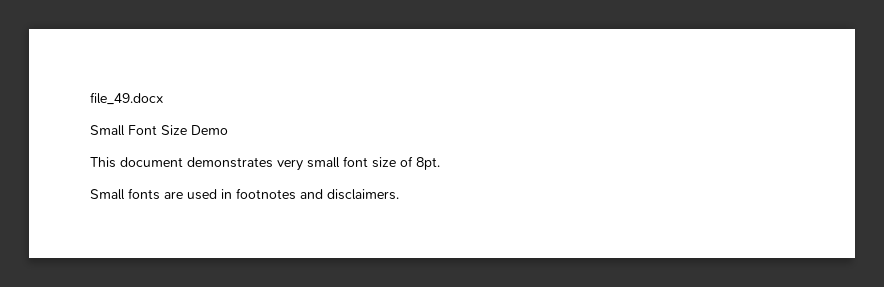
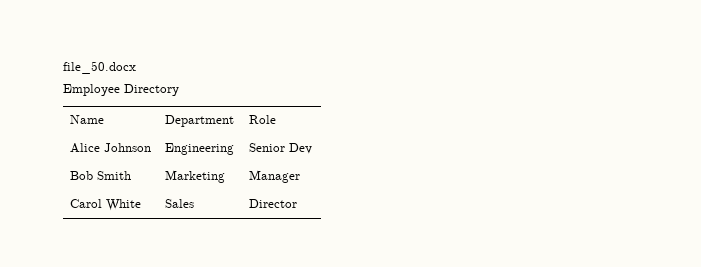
- file_49.docx
- Small Font Size Demo
- This document demonstrates very small font size of 8pt.
- Small fonts are used in footnotes and disclaimers.
+ file_50.docx
+ Employee Directory
+ Name | Department | Role
+ Alice Johnson | Engineering | Senior Dev
+ Bob Smith | Marketing | Manager
+ Carol White | Sales | Director

